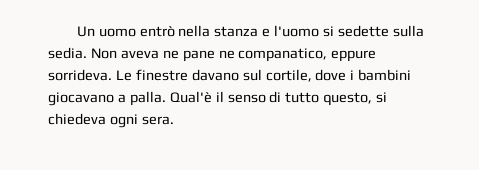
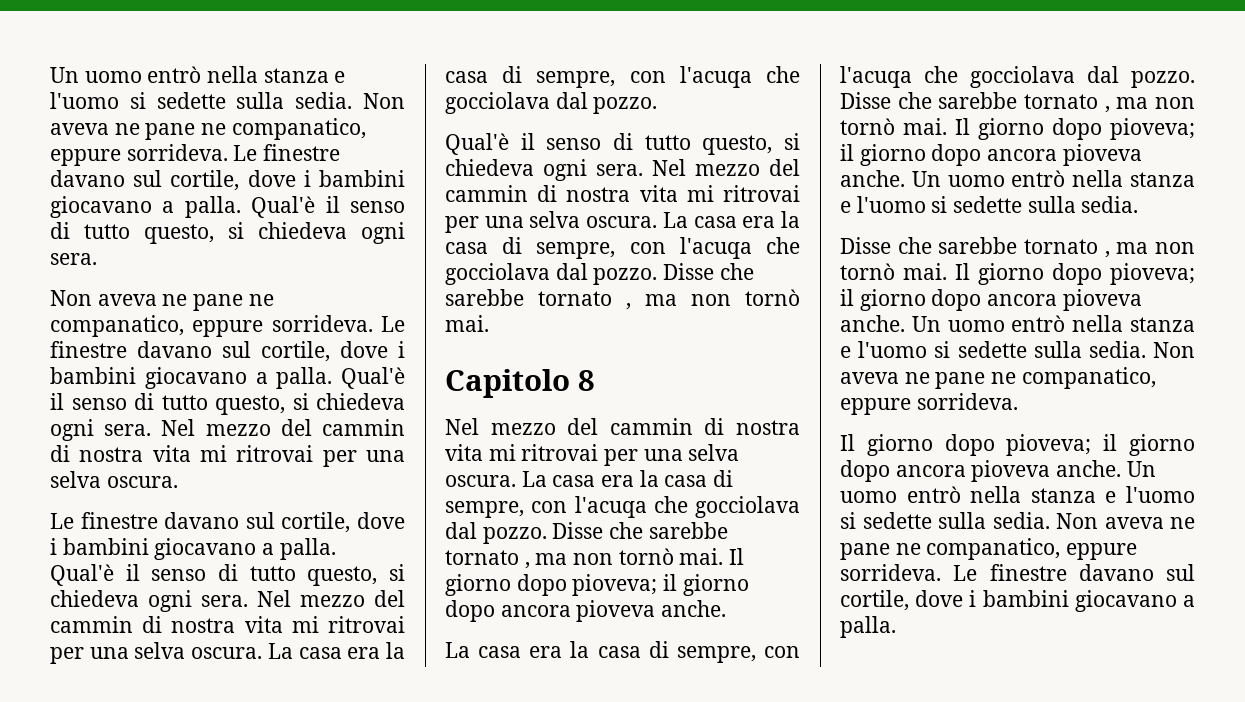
+ Non aveva ne pane ne companatico, eppure sorrideva. Le finestre davano sul cortile, dove i bambini giocavano a palla. Qual'è il senso di tutto questo, si chiedeva ogni sera. Nel mezzo del cammin di nostra vita mi ritrovai per una selva oscura.
+ Le finestre davano sul cortile, dove i bambini giocavano a palla. Qual'è il senso di tutto questo, si chiedeva ogni sera. Nel mezzo del cammin di nostra vita mi ritrovai per una selva oscura. La casa era la casa di sempre, con l'acuqa che gocciolava dal pozzo.
+ Qual'è il senso di tutto questo, si chiedeva ogni sera. Nel mezzo del cammin di nostra vita mi ritrovai per una selva oscura. La casa era la casa di sempre, con l'acuqa che gocciolava dal pozzo. Disse che sarebbe tornato , ma non tornò mai.
+ Capitolo 8
+ Nel mezzo del cammin di nostra vita mi ritrovai per una selva oscura. La casa era la casa di sempre, con l'acuqa che gocciolava dal pozzo. Disse che sarebbe tornato , ma non tornò mai. Il giorno dopo pioveva; il giorno dopo ancora pioveva anche.
+ La casa era la casa di sempre, con l'acuqa che gocciolava dal pozzo. Disse che sarebbe tornato , ma non tornò mai. Il giorno dopo pioveva; il giorno dopo ancora pioveva anche. Un uomo entrò nella stanza e l'uomo si sedette sulla sedia.
+ Disse che sarebbe tornato , ma non tornò mai. Il giorno dopo pioveva; il giorno dopo ancora pioveva anche. Un uomo entrò nella stanza e l'uomo si sedette sulla sedia. Non aveva ne pane ne companatico, eppure sorrideva.
+ Il giorno dopo pioveva; il giorno dopo ancora pioveva anche. Un uomo entrò nella stanza e l'uomo si sedette sulla sedia. Non aveva ne pane ne companatico, eppure sorrideva. Le finestre davano sul cortile, dove i bambini giocavano a palla.

